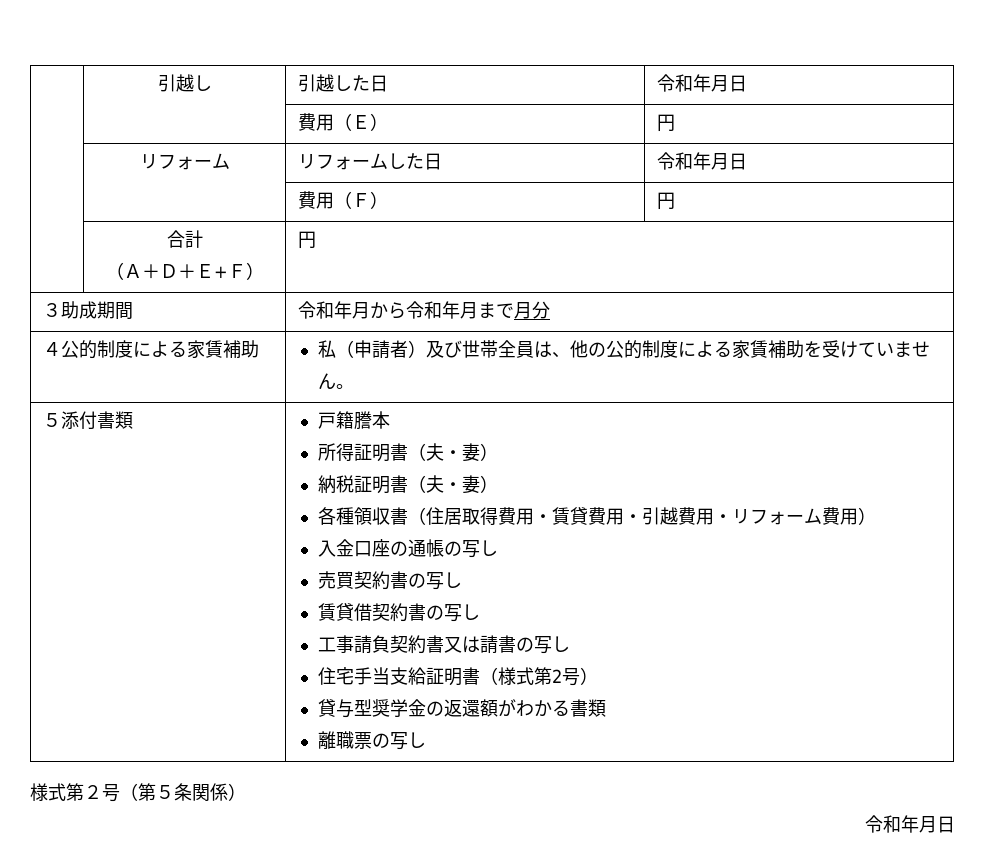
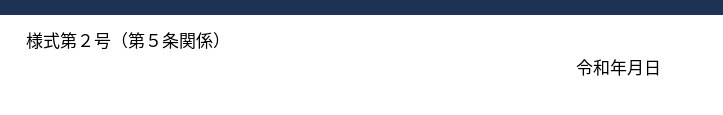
- | 引越し | 引越した日 | 令和年月日
- | | 費用（Ｅ） | 円
- | リフォーム | リフォームした日 | 令和年月日
- | | 費用（Ｆ） | 円
- | 合計
- （Ａ＋Ｄ＋Ｅ+Ｆ） | 円
- ３助成期間 | 令和年月から令和年月まで月分
- ４公的制度による家賃補助 | 私（申請者）及び世帯全員は、他の公的制度による家賃補助を受けていません。
- ５添付書類 | 戸籍謄本
- 所得証明書（夫・妻）
- 納税証明書（夫・妻）
- 各種領収書（住居取得費用・賃貸費用・引越費用・リフォーム費用）
- 入金口座の通帳の写し
- 売買契約書の写し
- 賃貸借契約書の写し
- 工事請負契約書又は請書の写し
- 住宅手当支給証明書（様式第2号）
- 貸与型奨学金の返還額がわかる書類
- 離職票の写し

